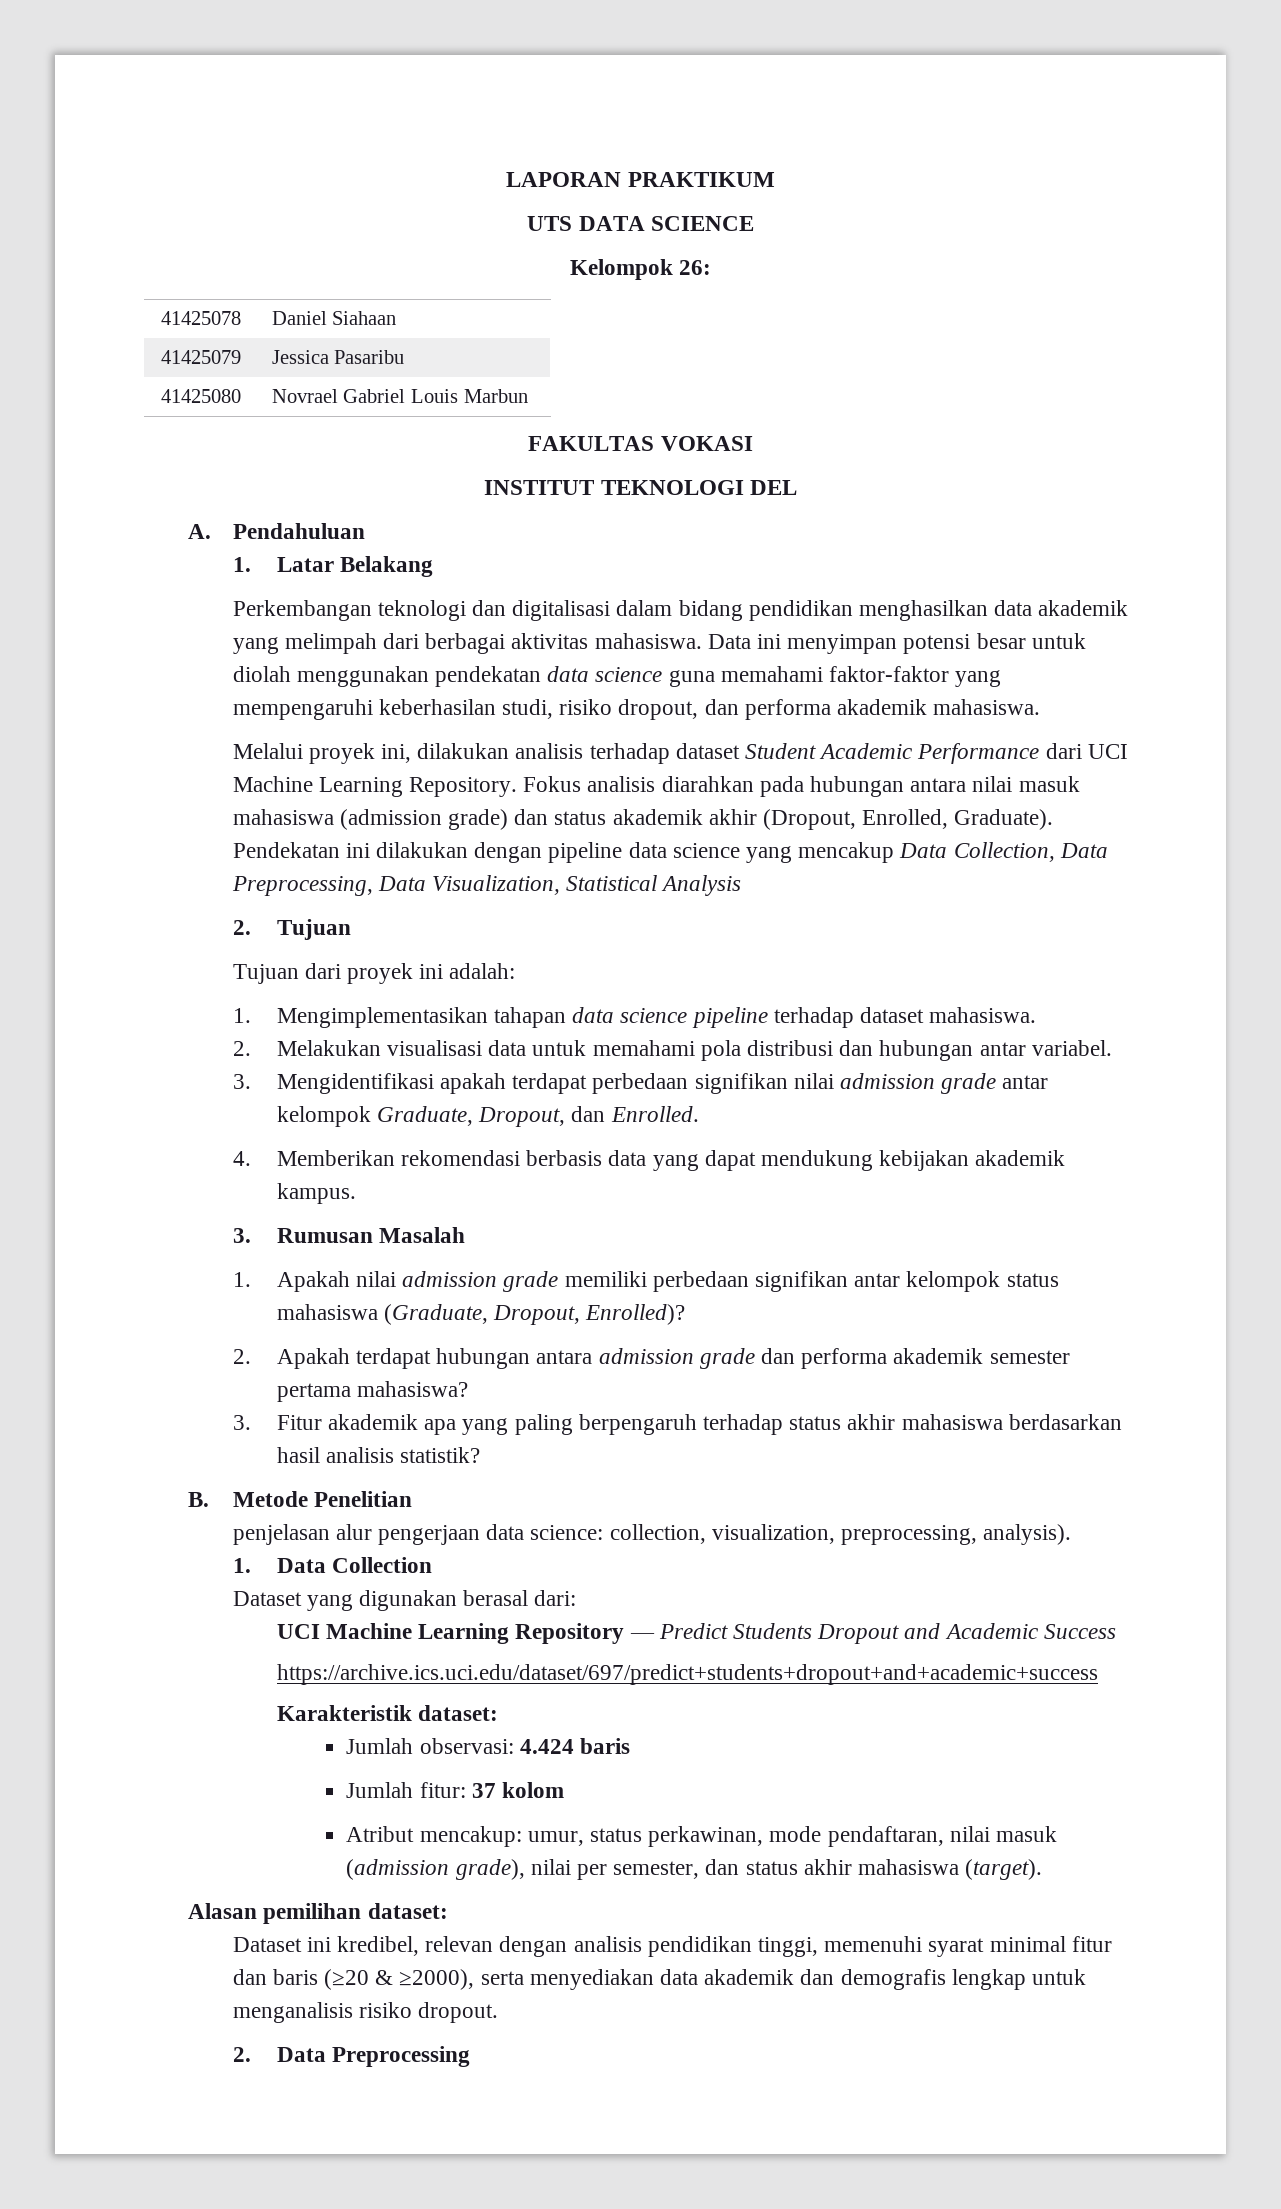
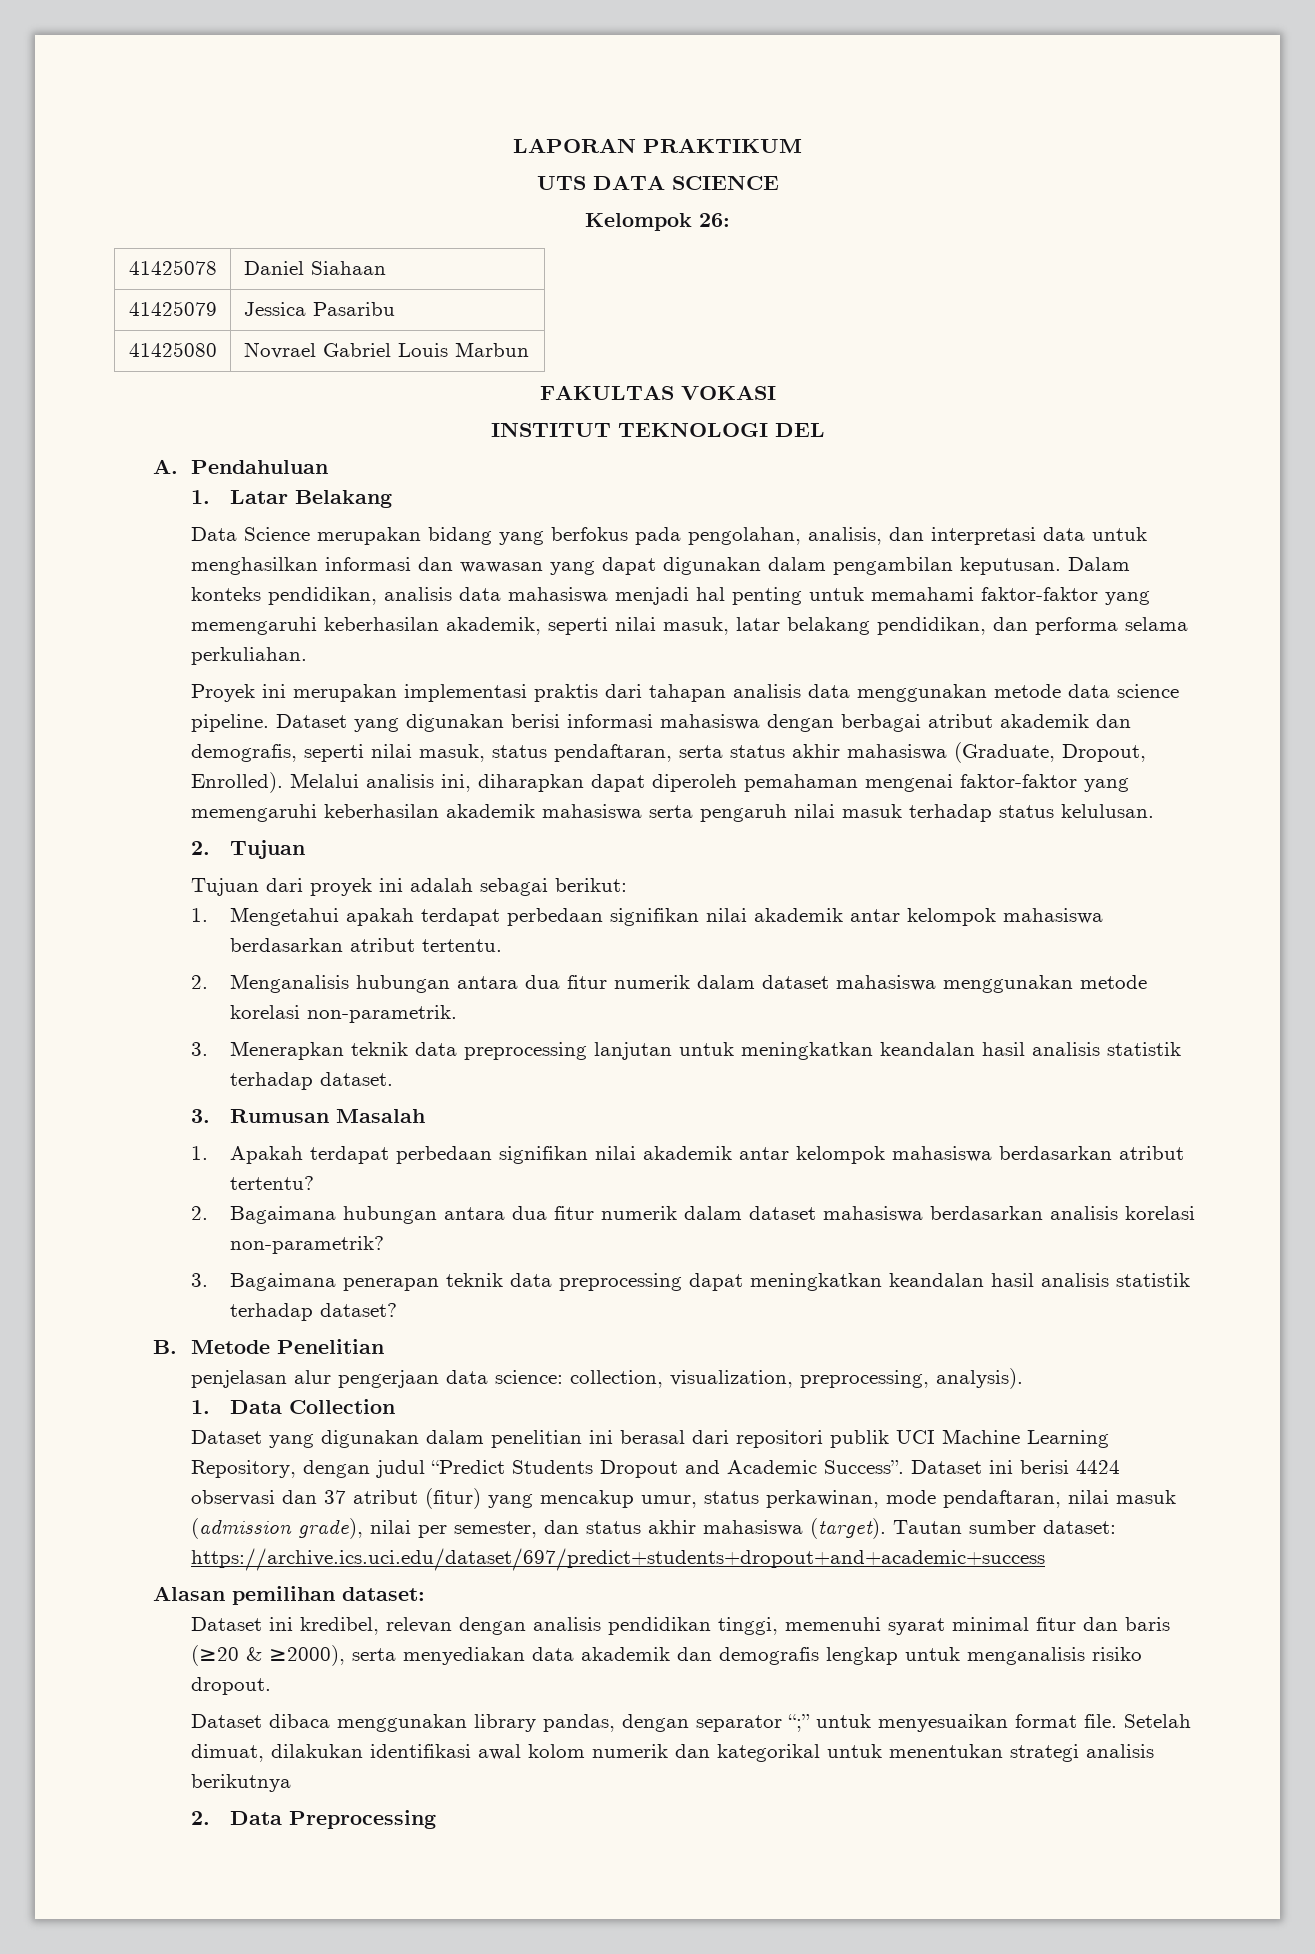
- Perkembangan teknologi dan digitalisasi dalam bidang pendidikan menghasilkan data akademik yang melimpah dari berbagai aktivitas mahasiswa. Data ini menyimpan potensi besar untuk diolah menggunakan pendekatan data science guna memahami faktor-faktor yang mempengaruhi keberhasilan studi, risiko dropout, dan performa akademik mahasiswa.
- Melalui proyek ini, dilakukan analisis terhadap dataset Student Academic Performance dari UCI Machine Learning Repository. Fokus analisis diarahkan pada hubungan antara nilai masuk mahasiswa (admission grade) dan status akademik akhir (Dropout, Enrolled, Graduate). Pendekatan ini dilakukan dengan pipeline data science yang mencakup Data Collection, Data Preprocessing, Data Visualization, Statistical Analysis
+ Data Science merupakan bidang yang berfokus pada pengolahan, analisis, dan interpretasi data untuk menghasilkan informasi dan wawasan yang dapat digunakan dalam pengambilan keputusan. Dalam konteks pendidikan, analisis data mahasiswa menjadi hal penting untuk memahami faktor-faktor yang memengaruhi keberhasilan akademik, seperti nilai masuk, latar belakang pendidikan, dan performa selama perkuliahan.
+ Proyek ini merupakan implementasi praktis dari tahapan analisis data menggunakan metode data science pipeline. Dataset yang digunakan berisi informasi mahasiswa dengan berbagai atribut akademik dan demografis, seperti nilai masuk, status pendaftaran, serta status akhir mahasiswa (Graduate, Dropout, Enrolled). Melalui analisis ini, diharapkan dapat diperoleh pemahaman mengenai faktor-faktor yang memengaruhi keberhasilan akademik mahasiswa serta pengaruh nilai masuk terhadap status kelulusan.
- Tujuan dari proyek ini adalah:
- 1. Mengimplementasikan tahapan data science pipeline terhadap dataset mahasiswa.
- 2. Melakukan visualisasi data untuk memahami pola distribusi dan hubungan antar variabel.
- 3. Mengidentifikasi apakah terdapat perbedaan signifikan nilai admission grade antar kelompok Graduate, Dropout, dan Enrolled.
- 4. Memberikan rekomendasi berbasis data yang dapat mendukung kebijakan akademik kampus.
+ Tujuan dari proyek ini adalah sebagai berikut:
+ 1. Mengetahui apakah terdapat perbedaan signifikan nilai akademik antar kelompok mahasiswa berdasarkan atribut tertentu.
+ 2. Menganalisis hubungan antara dua fitur numerik dalam dataset mahasiswa menggunakan metode korelasi non-parametrik.
+ 3. Menerapkan teknik data preprocessing lanjutan untuk meningkatkan keandalan hasil analisis statistik terhadap dataset.
- 1. Apakah nilai admission grade memiliki perbedaan signifikan antar kelompok status mahasiswa (Graduate, Dropout, Enrolled)?
- 2. Apakah terdapat hubungan antara admission grade dan performa akademik semester pertama mahasiswa?
- 3. Fitur akademik apa yang paling berpengaruh terhadap status akhir mahasiswa berdasarkan hasil analisis statistik?
+ 1. Apakah terdapat perbedaan signifikan nilai akademik antar kelompok mahasiswa berdasarkan atribut tertentu?
+ 2. Bagaimana hubungan antara dua fitur numerik dalam dataset mahasiswa berdasarkan analisis korelasi non-parametrik?
+ 3. Bagaimana penerapan teknik data preprocessing dapat meningkatkan keandalan hasil analisis statistik terhadap dataset?
- Dataset yang digunakan berasal dari:
- UCI Machine Learning Repository — Predict Students Dropout and Academic Success
- https://archive.ics.uci.edu/dataset/697/predict+students+dropout+and+academic+success
- Karakteristik dataset:
- Jumlah observasi: 4.424 baris
- Jumlah fitur: 37 kolom
- Atribut mencakup: umur, status perkawinan, mode pendaftaran, nilai masuk (admission grade), nilai per semester, dan status akhir mahasiswa (target).
+ Dataset yang digunakan dalam penelitian ini berasal dari repositori publik UCI Machine Learning Repository, dengan judul “Predict Students Dropout and Academic Success”. Dataset ini berisi 4424 observasi dan 37 atribut (fitur) yang mencakup umur, status perkawinan, mode pendaftaran, nilai masuk (admission grade), nilai per semester, dan status akhir mahasiswa (target). Tautan sumber dataset: https://archive.ics.uci.edu/dataset/697/predict+students+dropout+and+academic+success
+ Dataset dibaca menggunakan library pandas, dengan separator “;” untuk menyesuaikan format file. Setelah dimuat, dilakukan identifikasi awal kolom numerik dan kategorikal untuk menentukan strategi analisis berikutnya

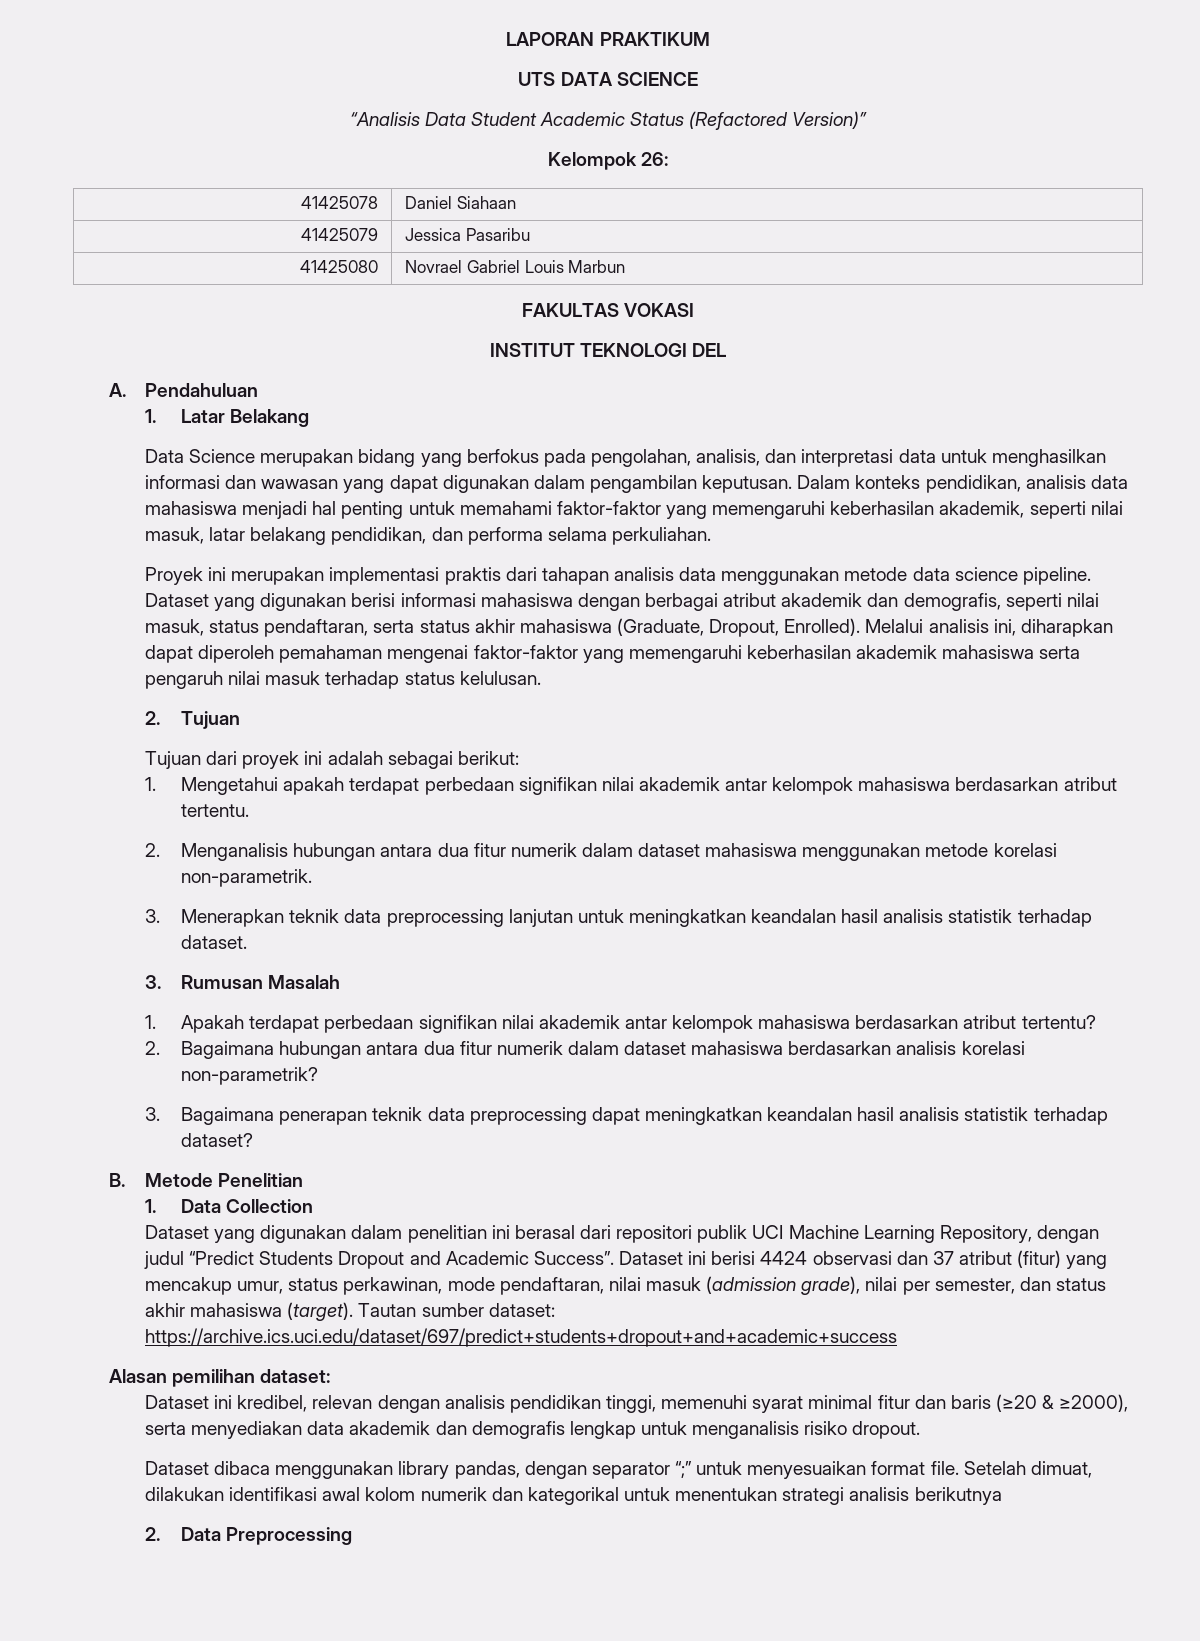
+ “Analisis Data Student Academic Status (Refactored Version)”
- penjelasan alur pengerjaan data science: collection, visualization, preprocessing, analysis).

